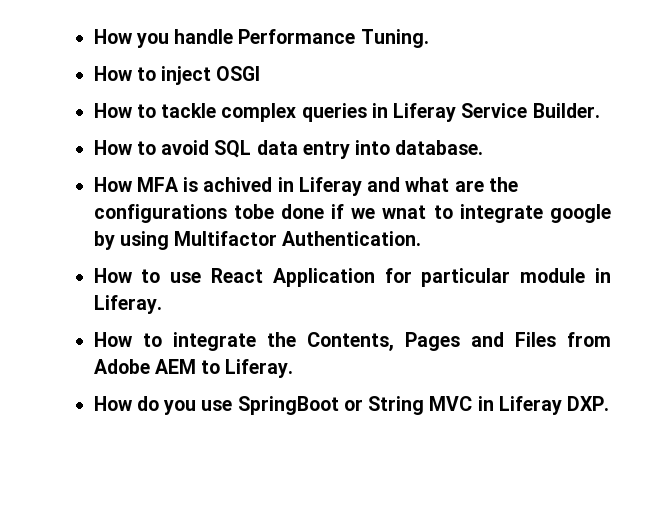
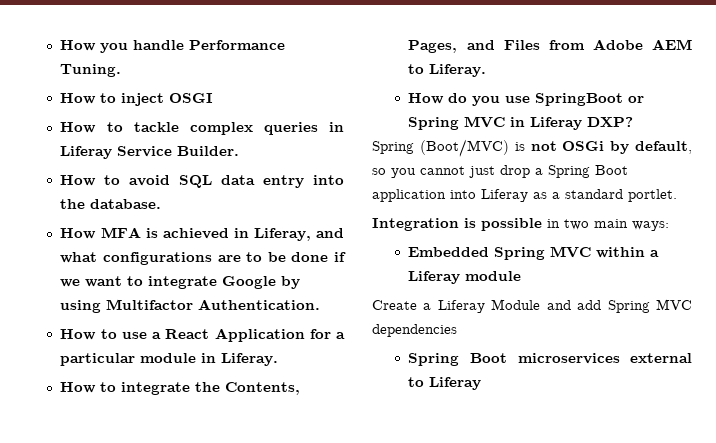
- How to avoid SQL data entry into database.
+ How to avoid SQL data entry into the database.
- How MFA is achived in Liferay and what are the configurations tobe done if we wnat to integrate google by using Multifactor Authentication.
+ How MFA is achieved in Liferay, and what configurations are to be done if we want to integrate Google by using Multifactor Authentication.
- How to use React Application for particular module in Liferay.
+ How to use a React Application for a particular module in Liferay.
- How to integrate the Contents, Pages and Files from Adobe AEM to Liferay.
+ How to integrate the Contents, Pages, and Files from Adobe AEM to Liferay.
- How do you use SpringBoot or String MVC in Liferay DXP.
+ How do you use SpringBoot or Spring MVC in Liferay DXP?
+ Spring (Boot/MVC) is not OSGi by default, so you cannot just drop a Spring Boot application into Liferay as a standard portlet.
+ Integration is possible in two main ways:
+ Embedded Spring MVC within a Liferay module
+ Create a Liferay Module and add Spring MVC dependencies
+ Spring Boot microservices external to Liferay

